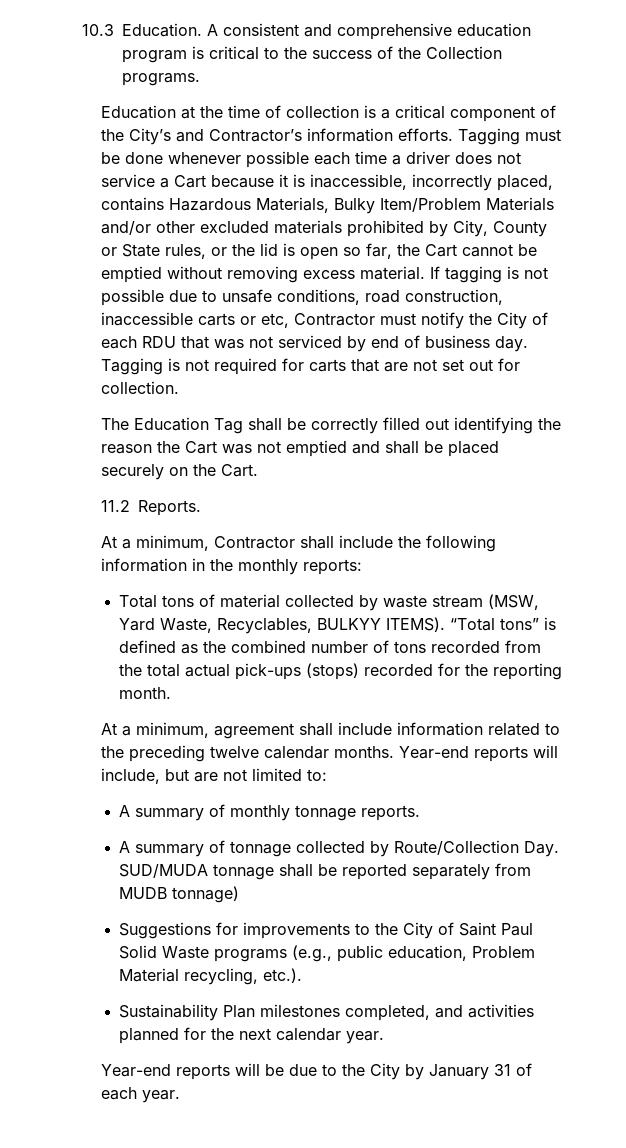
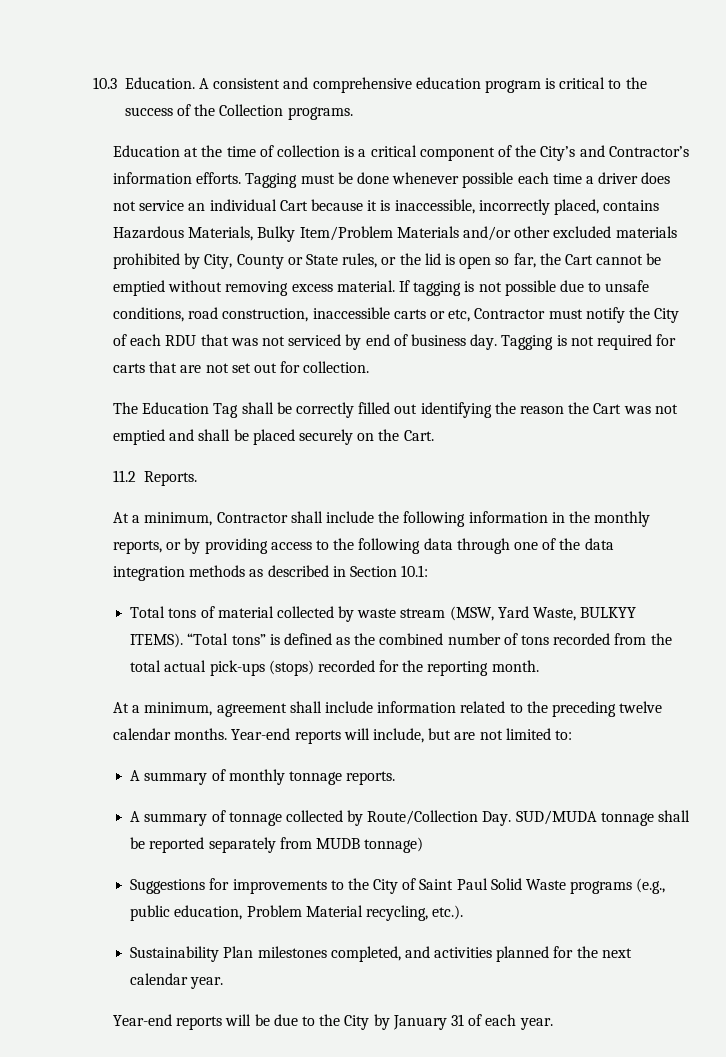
- Tagging must be done whenever possible each time a driver does not service a Cart because it is inaccessible, incorrectly placed, contains Hazardous Materials, Bulky Item/Problem Materials and/or other excluded materials prohibited by City, County or State rules, or the lid is open so far, the Cart cannot be emptied without removing excess material.
+ Tagging must be done whenever possible each time a driver does not service an individual Cart because it is inaccessible, incorrectly placed, contains Hazardous Materials, Bulky Item/Problem Materials and/or other excluded materials prohibited by City, County or State rules, or the lid is open so far, the Cart cannot be emptied without removing excess material.
- At a minimum, Contractor shall include the following information in the monthly reports:
+ At a minimum, Contractor shall include the following information in the monthly reports, or by providing access to the following data through one of the data integration methods as described in Section 10.1:
- Total tons of material collected by waste stream (MSW, Yard Waste, Recyclables, BULKYY ITEMS).
+ Total tons of material collected by waste stream (MSW, Yard Waste, BULKYY ITEMS).

